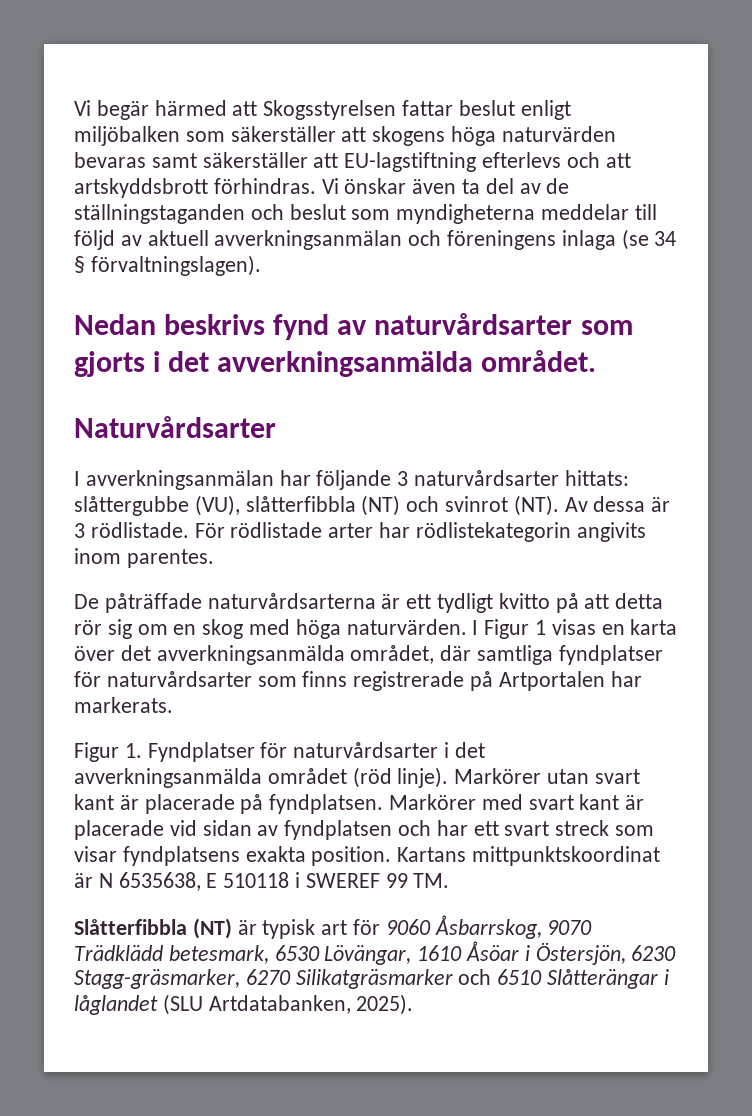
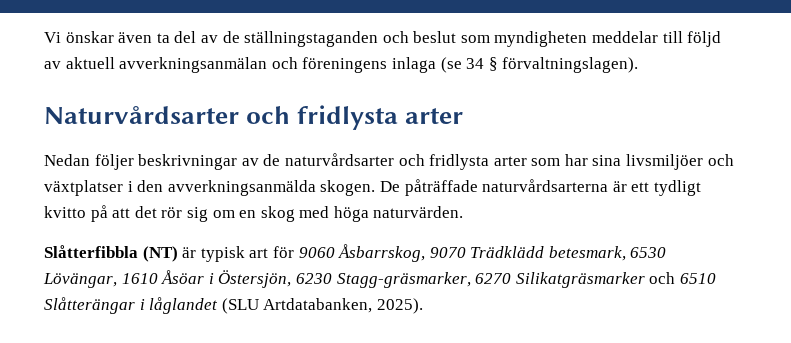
- Vi begär härmed att Skogsstyrelsen fattar beslut enligt miljöbalken som säkerställer att skogens höga naturvärden bevaras samt säkerställer att EU-lagstiftning efterlevs och att artskyddsbrott förhindras. Vi önskar även ta del av de ställningstaganden och beslut som myndigheterna meddelar till följd av aktuell avverkningsanmälan och föreningens inlaga (se 34 § förvaltningslagen).
+ Vi önskar även ta del av de ställningstaganden och beslut som myndigheten meddelar till följd av aktuell avverkningsanmälan och föreningens inlaga (se 34 § förvaltningslagen).
- Nedan beskrivs fynd av naturvårdsarter som gjorts i det avverkningsanmälda området.
- Naturvårdsarter
- I avverkningsanmälan har följande 3 naturvårdsarter hittats: slåttergubbe (VU), slåtterfibbla (NT) och svinrot (NT). Av dessa är 3 rödlistade. För rödlistade arter har rödlistekategorin angivits inom parentes.
- De påträffade naturvårdsarterna är ett tydligt kvitto på att detta rör sig om en skog med höga naturvärden. I Figur 1 visas en karta över det avverkningsanmälda området, där samtliga fyndplatser för naturvårdsarter som finns registrerade på Artportalen har markerats.
- Figur 1. Fyndplatser för naturvårdsarter i det avverkningsanmälda området (röd linje). Markörer utan svart kant är placerade på fyndplatsen. Markörer med svart kant är placerade vid sidan av fyndplatsen och har ett svart streck som visar fyndplatsens exakta position. Kartans mittpunktskoordinat är N 6535638, E 510118 i SWEREF 99 TM.
+ Naturvårdsarter och fridlysta arter
+ Nedan följer beskrivningar av de naturvårdsarter och fridlysta arter som har sina livsmiljöer och växtplatser i den avverkningsanmälda skogen. De påträffade naturvårdsarterna är ett tydligt kvitto på att det rör sig om en skog med höga naturvärden.

